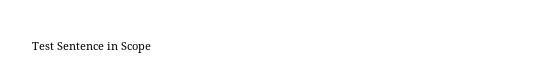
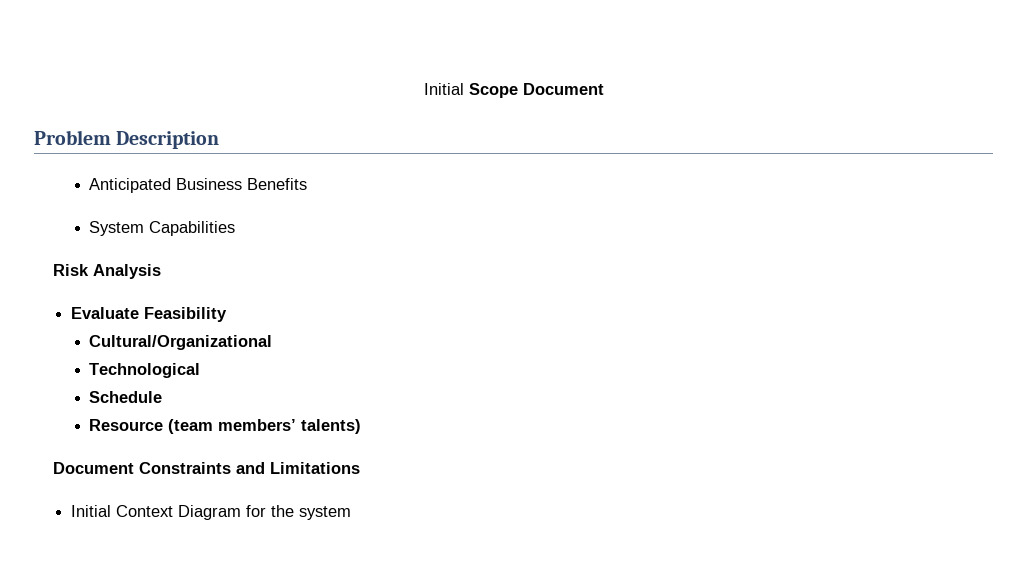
- Test Sentence in Scope
+ Initial Scope Document
+ Problem Description
+ Anticipated Business Benefits
+ System Capabilities
+ Risk Analysis
+ Evaluate Feasibility
+ Cultural/Organizational
+ Technological
+ Schedule
+ Resource (team members’ talents)
+ Document Constraints and Limitations
+ Initial Context Diagram for the system

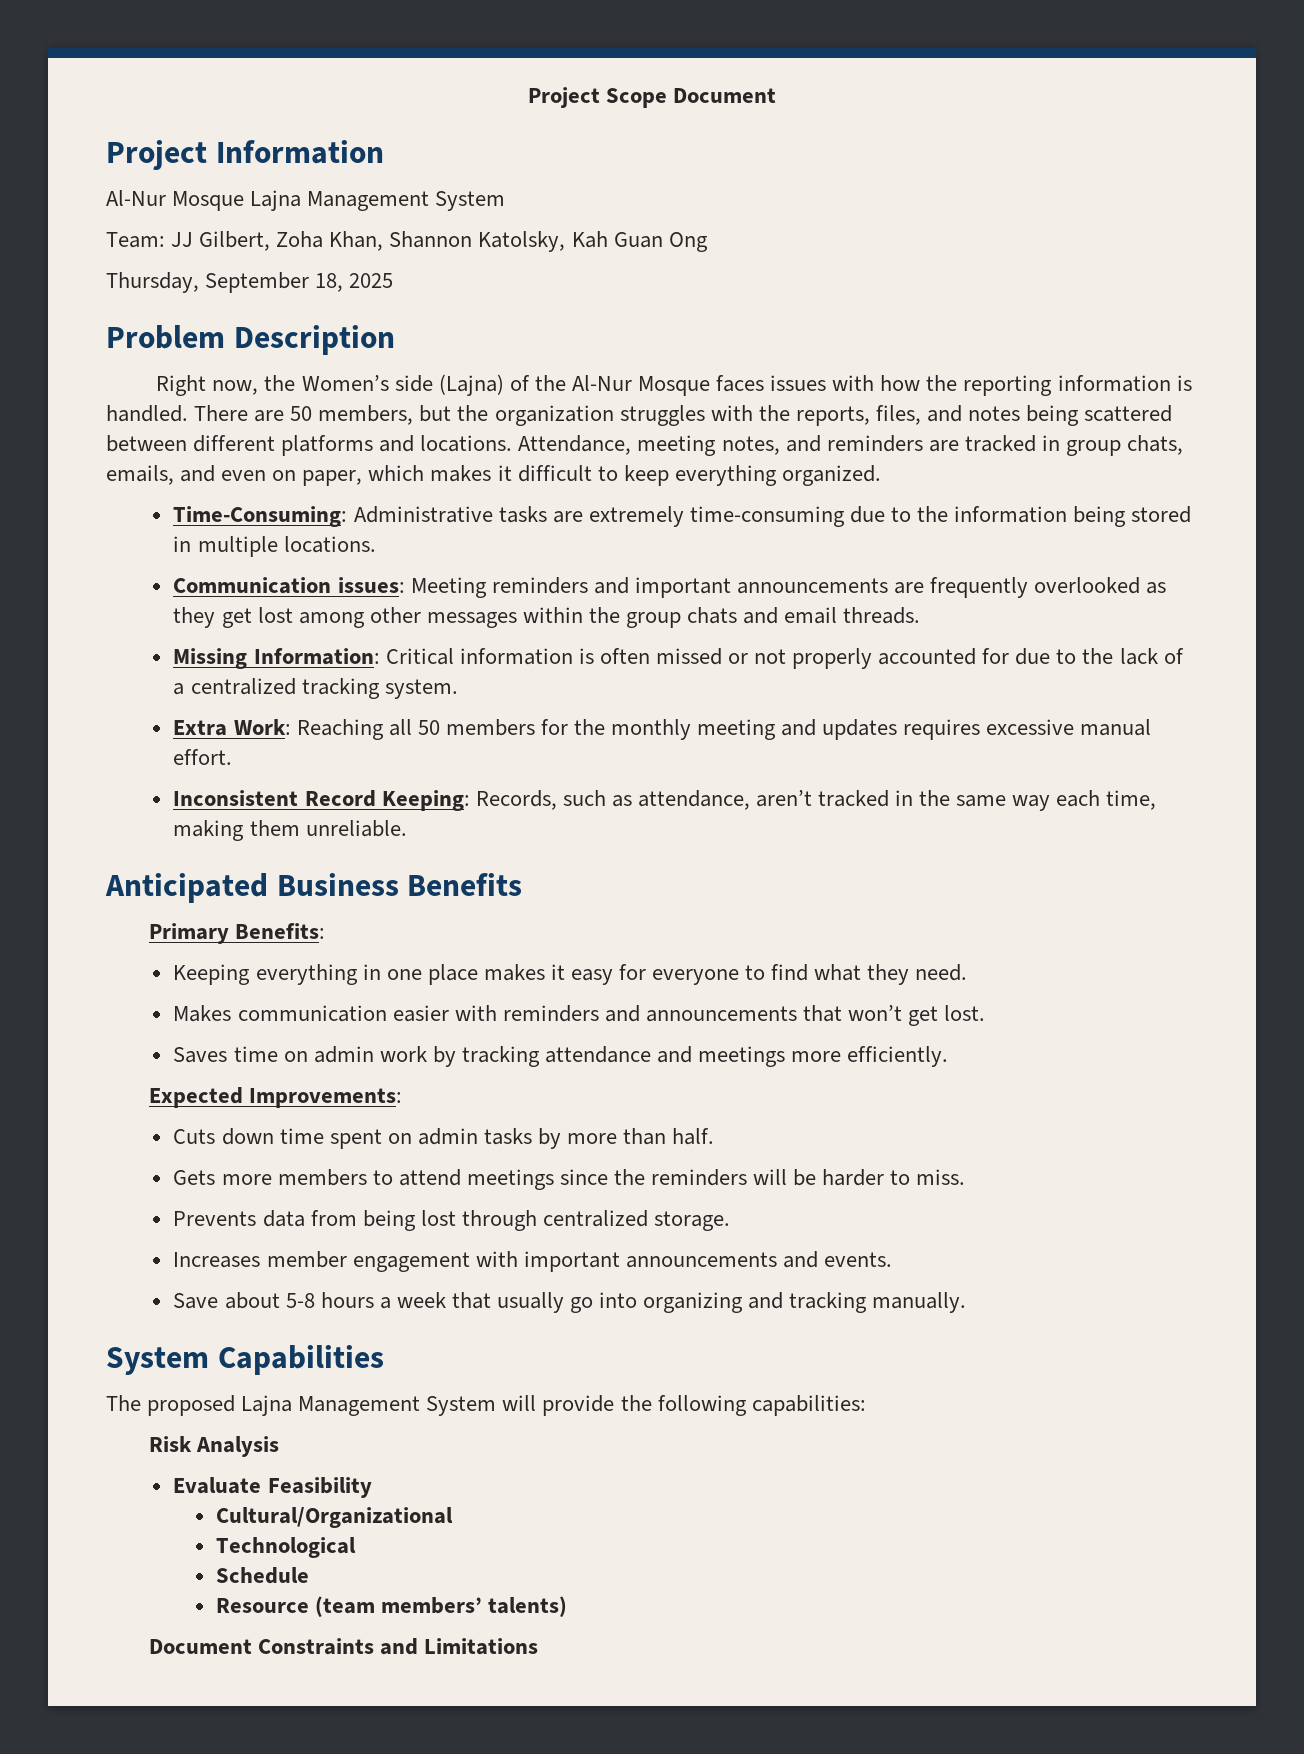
- Initial Scope Document
+ Project Scope Document
+ Project Information
+ Al-Nur Mosque Lajna Management System
+ Team: JJ Gilbert, Zoha Khan, Shannon Katolsky, Kah Guan Ong
+ Thursday, September 18, 2025
  Problem Description
+ Right now, the Women’s side (Lajna) of the Al-Nur Mosque faces issues with how the reporting information is handled. There are 50 members, but the organization struggles with the reports, files, and notes being scattered between different platforms and locations. Attendance, meeting notes, and reminders are tracked in group chats, emails, and even on paper, which makes it difficult to keep everything organized.
+ Time-Consuming: Administrative tasks are extremely time-consuming due to the information being stored in multiple locations.
+ Communication issues: Meeting reminders and important announcements are frequently overlooked as they get lost among other messages within the group chats and email threads.
+ Missing Information: Critical information is often missed or not properly accounted for due to the lack of a centralized tracking system.
+ Extra Work: Reaching all 50 members for the monthly meeting and updates requires excessive manual effort.
+ Inconsistent Record Keeping: Records, such as attendance, aren’t tracked in the same way each time, making them unreliable.
  Anticipated Business Benefits
+ Primary Benefits:
+ Keeping everything in one place makes it easy for everyone to find what they need.
+ Makes communication easier with reminders and announcements that won’t get lost.
+ Saves time on admin work by tracking attendance and meetings more efficiently.
+ Expected Improvements:
+ Cuts down time spent on admin tasks by more than half.
+ Gets more members to attend meetings since the reminders will be harder to miss.
+ Prevents data from being lost through centralized storage.
+ Increases member engagement with important announcements and events.
+ Save about 5-8 hours a week that usually go into organizing and tracking manually.
  System Capabilities
+ The proposed Lajna Management System will provide the following capabilities:
- Initial Context Diagram for the system

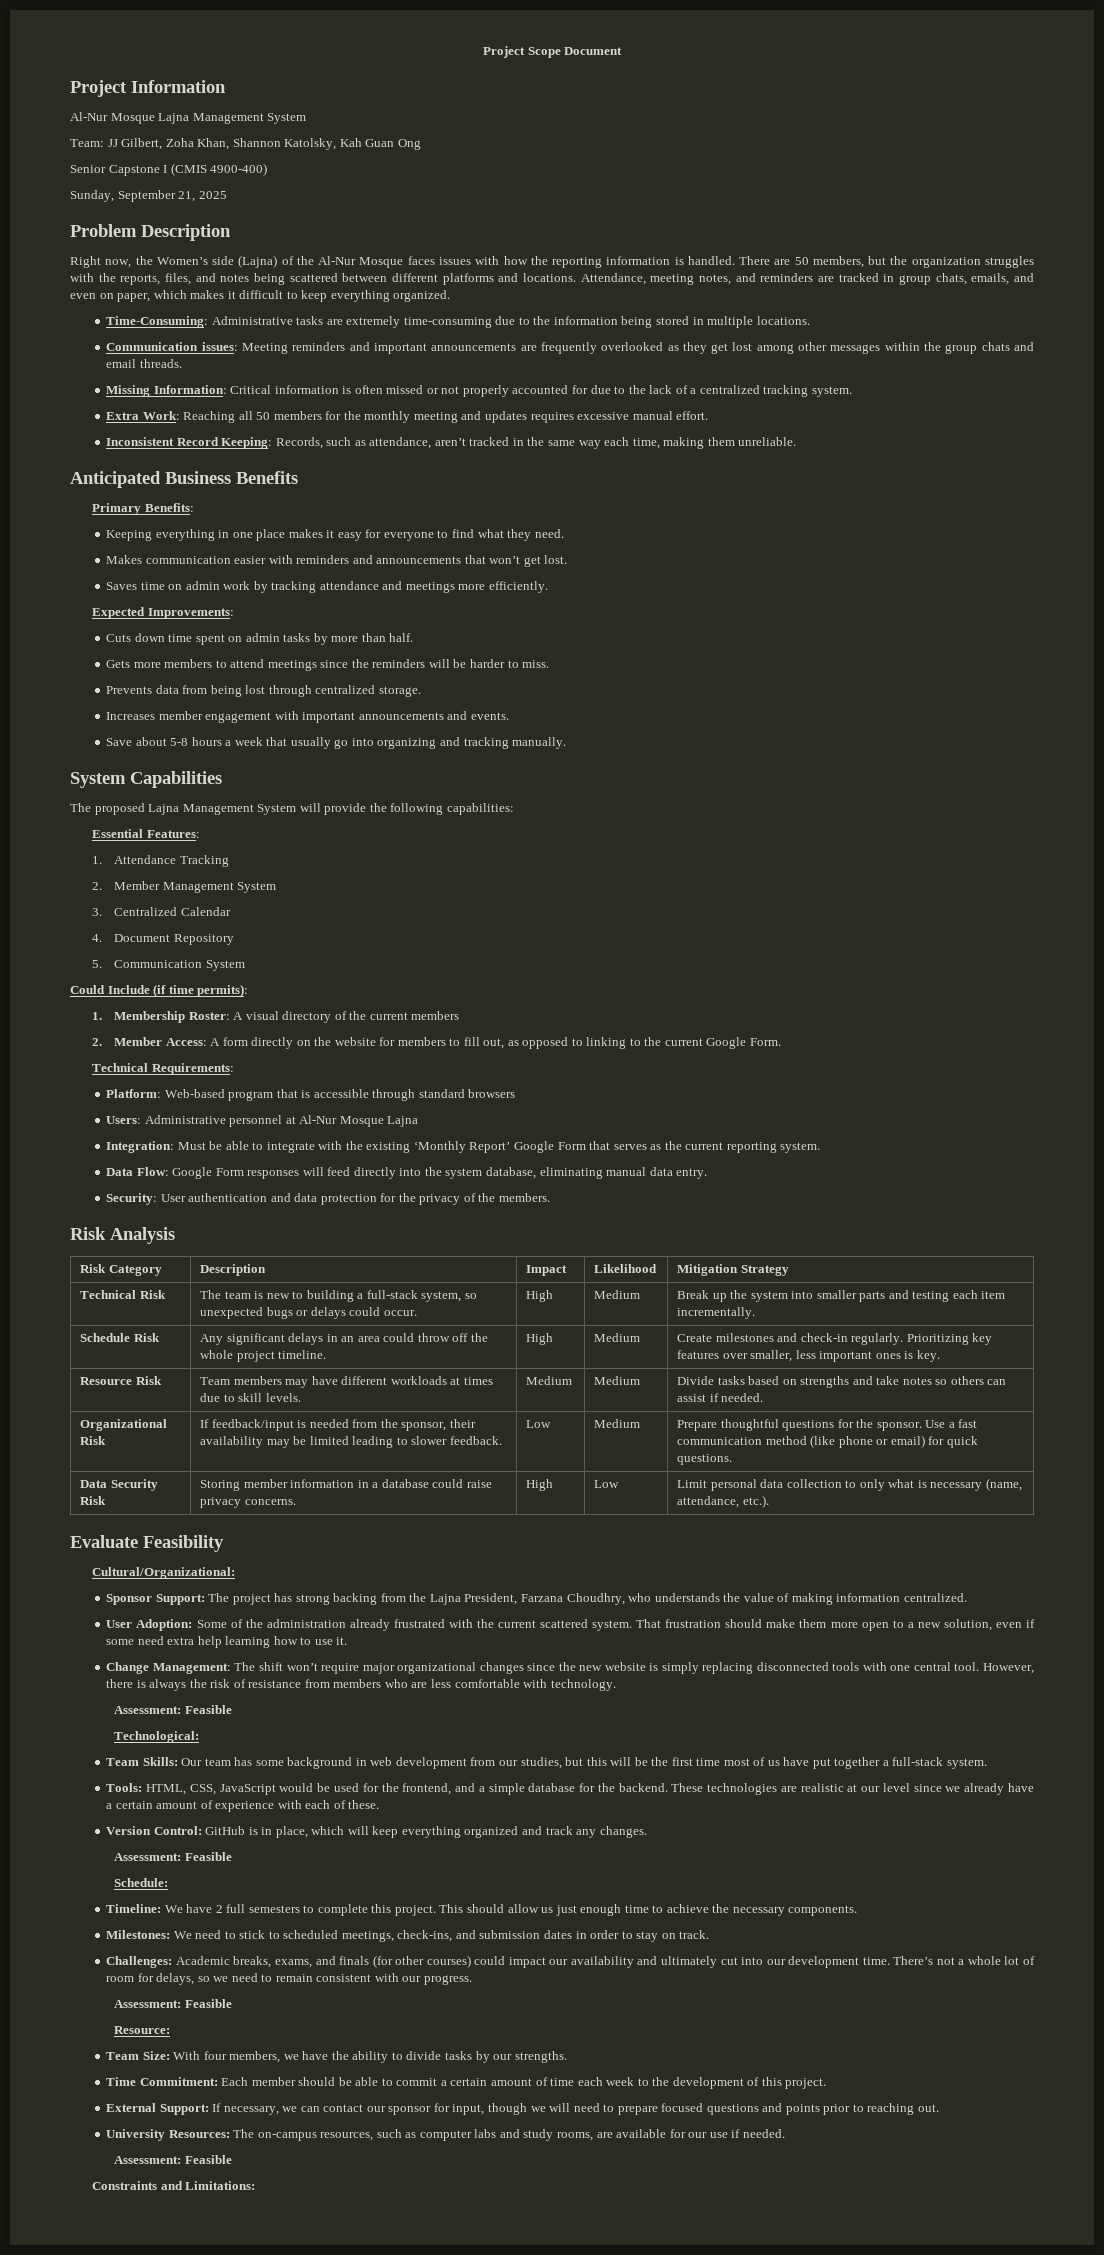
- Thursday, September 18, 2025
+ Senior Capstone I (CMIS 4900-400)
+ Sunday, September 21, 2025
+ Essential Features:
+ 1. Attendance Tracking
+ 2. Member Management System
+ 3. Centralized Calendar
+ 4. Document Repository
+ 5. Communication System
+ Could Include (if time permits):
+ 1. Membership Roster: A visual directory of the current members
+ 2. Member Access: A form directly on the website for members to fill out, as opposed to linking to the current Google Form.
+ Technical Requirements:
+ Platform: Web-based program that is accessible through standard browsers
+ Users: Administrative personnel at Al-Nur Mosque Lajna
+ Integration: Must be able to integrate with the existing ‘Monthly Report’ Google Form that serves as the current reporting system.
+ Data Flow: Google Form responses will feed directly into the system database, eliminating manual data entry.
+ Security: User authentication and data protection for the privacy of the members.
  Risk Analysis
+ Risk Category | Description | Impact | Likelihood | Mitigation Strategy
+ Technical Risk | The team is new to building a full-stack system, so unexpected bugs or delays could occur. | High | Medium | Break up the system into smaller parts and testing each item incrementally.
+ Schedule Risk | Any significant delays in an area could throw off the whole project timeline. | High | Medium | Create milestones and check-in regularly. Prioritizing key features over smaller, less important ones is key.
+ Resource Risk | Team members may have different workloads at times due to skill levels. | Medium | Medium | Divide tasks based on strengths and take notes so others can assist if needed.
+ Organizational Risk | If feedback/input is needed from the sponsor, their availability may be limited leading to slower feedback. | Low | Medium | Prepare thoughtful questions for the sponsor. Use a fast communication method (like phone or email) for quick questions.
+ Data Security Risk | Storing member information in a database could raise privacy concerns. | High | Low | Limit personal data collection to only what is necessary (name, attendance, etc.).
  Evaluate Feasibility
- Cultural/Organizational
- Technological
- Schedule
- Resource (team members’ talents)
- Document Constraints and Limitations
+ Cultural/Organizational:
+ Sponsor Support: The project has strong backing from the Lajna President, Farzana Choudhry, who understands the value of making information centralized.
+ User Adoption: Some of the administration already frustrated with the current scattered system. That frustration should make them more open to a new solution, even if some need extra help learning how to use it.
+ Change Management: The shift won’t require major organizational changes since the new website is simply replacing disconnected tools with one central tool. However, there is always the risk of resistance from members who are less comfortable with technology.
+ Assessment: Feasible
+ Technological:
+ Team Skills: Our team has some background in web development from our studies, but this will be the first time most of us have put together a full-stack system.
+ Tools: HTML, CSS, JavaScript would be used for the frontend, and a simple database for the backend. These technologies are realistic at our level since we already have a certain amount of experience with each of these.
+ Version Control: GitHub is in place, which will keep everything organized and track any changes.
+ Assessment: Feasible
+ Schedule:
+ Timeline: We have 2 full semesters to complete this project. This should allow us just enough time to achieve the necessary components.
+ Milestones: We need to stick to scheduled meetings, check-ins, and submission dates in order to stay on track.
+ Challenges: Academic breaks, exams, and finals (for other courses) could impact our availability and ultimately cut into our development time. There’s not a whole lot of room for delays, so we need to remain consistent with our progress.
+ Assessment: Feasible
+ Resource:
+ Team Size: With four members, we have the ability to divide tasks by our strengths.
+ Time Commitment: Each member should be able to commit a certain amount of time each week to the development of this project.
+ External Support: If necessary, we can contact our sponsor for input, though we will need to prepare focused questions and points prior to reaching out.
+ University Resources: The on-campus resources, such as computer labs and study rooms, are available for our use if needed.
+ Assessment: Feasible
+ Constraints and Limitations:

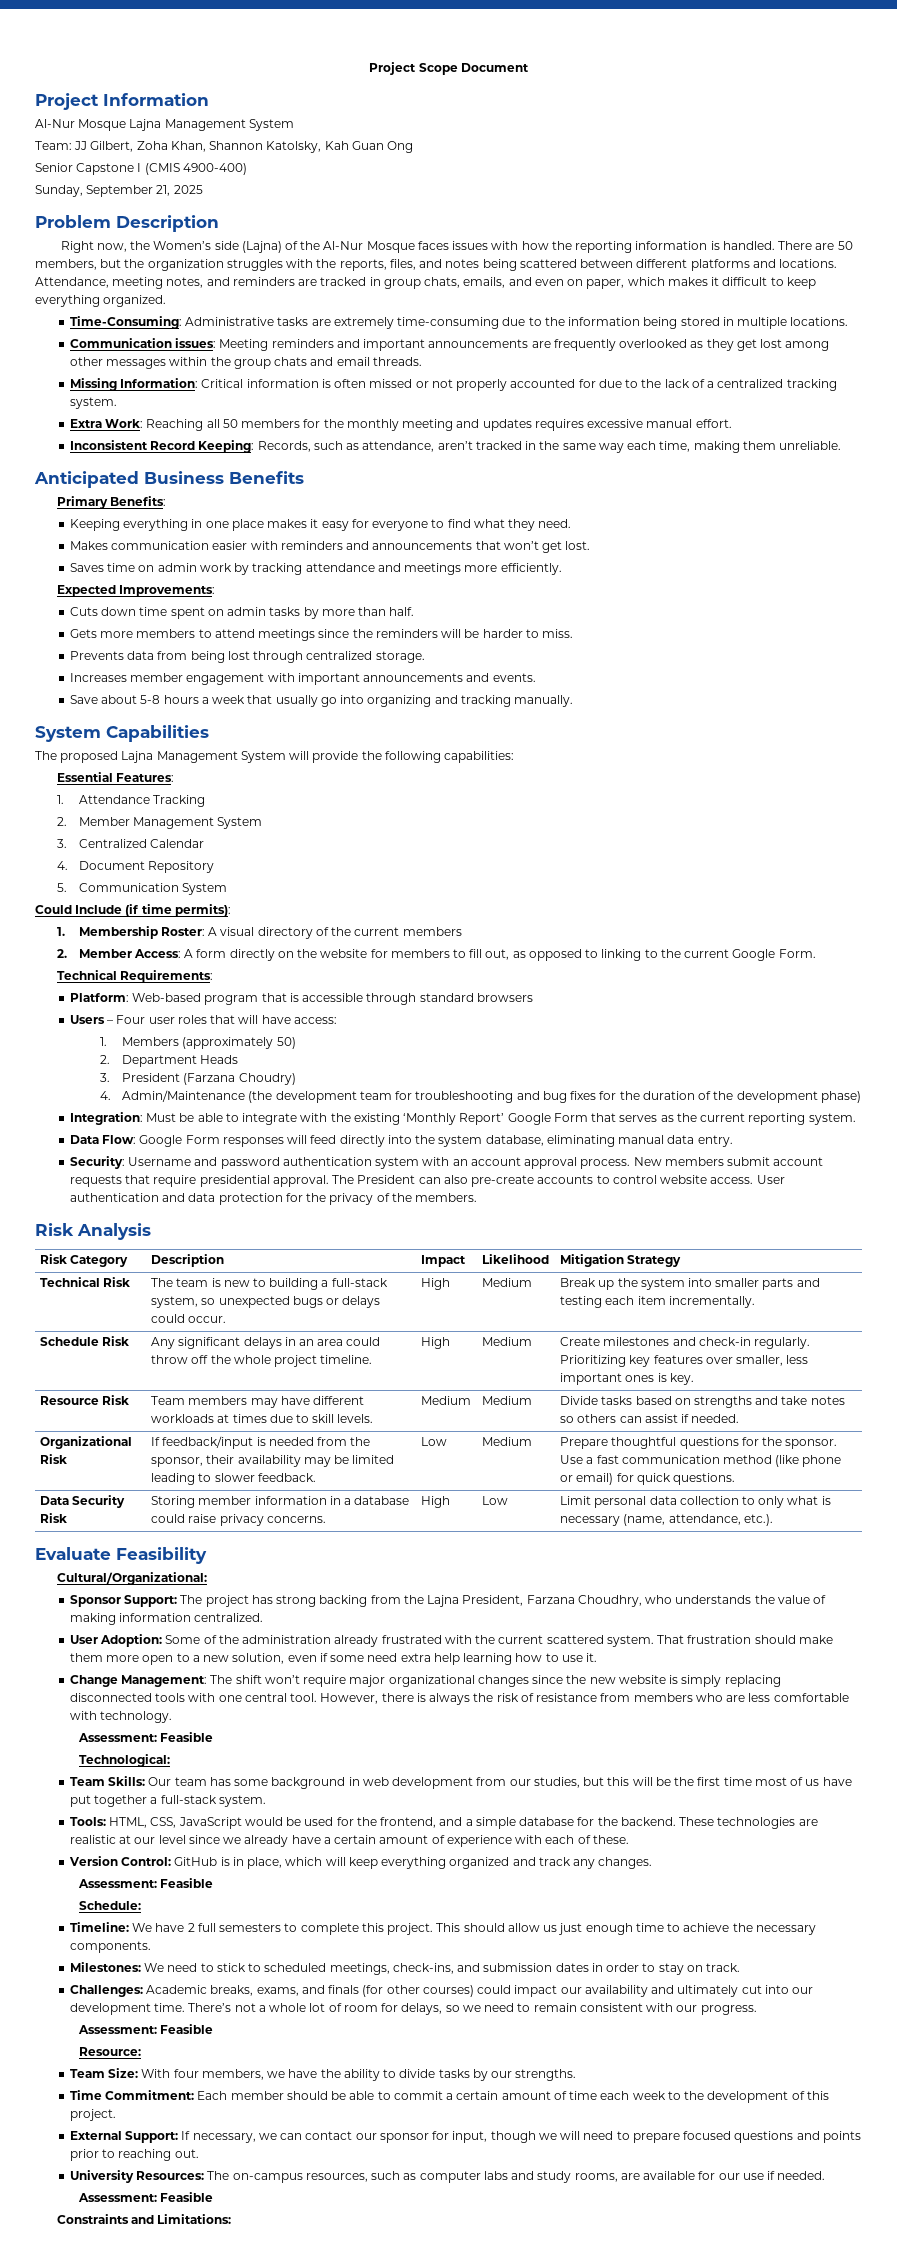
- Users: Administrative personnel at Al-Nur Mosque Lajna
+ Users – Four user roles that will have access:
+ 1. Members (approximately 50)
+ 2. Department Heads
+ 3. President (Farzana Choudry)
+ 4. Admin/Maintenance (the development team for troubleshooting and bug fixes for the duration of the development phase)
- Security: User authentication and data protection for the privacy of the members.
+ Security: Username and password authentication system with an account approval process. New members submit account requests that require presidential approval. The President can also pre-create accounts to control website access. User authentication and data protection for the privacy of the members.

